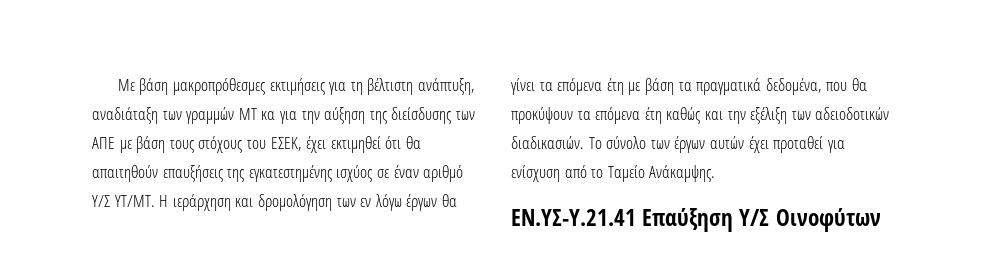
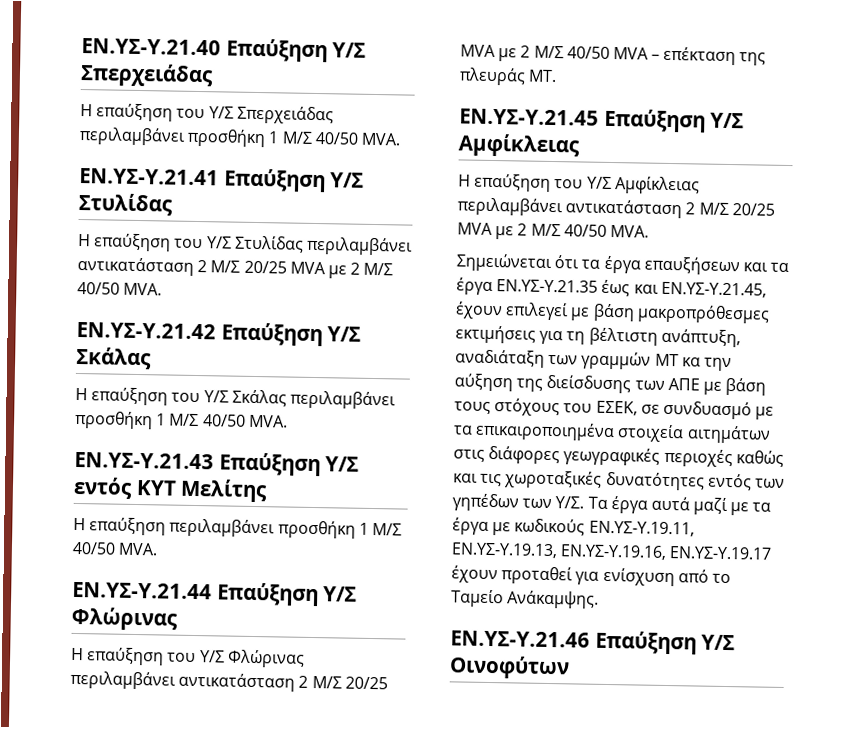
- Με βάση μακροπρόθεσμες εκτιμήσεις για τη βέλτιστη ανάπτυξη, αναδιάταξη των γραμμών ΜΤ κα για την αύξηση της διείσδυσης των ΑΠΕ με βάση τους στόχους του ΕΣΕΚ, έχει εκτιμηθεί ότι θα απαιτηθούν επαυξήσεις της εγκατεστημένης ισχύος σε έναν αριθμό Υ/Σ ΥΤ/ΜΤ. Η ιεράρχηση και δρομολόγηση των εν λόγω έργων θα γίνει τα επόμενα έτη με βάση τα πραγματικά δεδομένα, που θα προκύψουν τα επόμενα έτη καθώς και την εξέλιξη των αδειοδοτικών διαδικασιών. Το σύνολο των έργων αυτών έχει προταθεί για ενίσχυση από το Ταμείο Ανάκαμψης.
+ ΕΝ.ΥΣ-Υ.21.40 Επαύξηση Υ/Σ Σπερχειάδας
+ Η επαύξηση του Υ/Σ Σπερχειάδας περιλαμβάνει προσθήκη 1 Μ/Σ 40/50 MVA.
+ ΕΝ.ΥΣ-Υ.21.41 Επαύξηση Υ/Σ Στυλίδας
+ Η επαύξηση του Υ/Σ Στυλίδας περιλαμβάνει αντικατάσταση 2 Μ/Σ 20/25 MVA με 2 Μ/Σ 40/50 MVA.
+ ΕΝ.ΥΣ-Υ.21.42 Επαύξηση Υ/Σ Σκάλας
+ Η επαύξηση του Υ/Σ Σκάλας περιλαμβάνει προσθήκη 1 Μ/Σ 40/50 MVA.
+ ΕΝ.ΥΣ-Υ.21.43 Επαύξηση Υ/Σ εντός ΚΥΤ Μελίτης
+ Η επαύξηση περιλαμβάνει προσθήκη 1 Μ/Σ 40/50 MVA.
+ ΕΝ.ΥΣ-Υ.21.44 Επαύξηση Υ/Σ Φλώρινας
+ Η επαύξηση του Υ/Σ Φλώρινας περιλαμβάνει αντικατάσταση 2 Μ/Σ 20/25 MVA με 2 Μ/Σ 40/50 MVA – επέκταση της πλευράς ΜΤ.
+ ΕΝ.ΥΣ-Υ.21.45 Επαύξηση Υ/Σ Αμφίκλειας
+ Η επαύξηση του Υ/Σ Αμφίκλειας περιλαμβάνει αντικατάσταση 2 Μ/Σ 20/25 MVA με 2 Μ/Σ 40/50 MVA.
+ Σημειώνεται ότι τα έργα επαυξήσεων και τα έργα ΕΝ.ΥΣ-Υ.21.35 έως και ΕΝ.ΥΣ-Υ.21.45, έχουν επιλεγεί με βάση μακροπρόθεσμες εκτιμήσεις για τη βέλτιστη ανάπτυξη, αναδιάταξη των γραμμών ΜΤ κα την αύξηση της διείσδυσης των ΑΠΕ με βάση τους στόχους του ΕΣΕΚ, σε συνδυασμό με τα επικαιροποιημένα στοιχεία αιτημάτων στις διάφορες γεωγραφικές περιοχές καθώς και τις χωροταξικές δυνατότητες εντός των γηπέδων των Υ/Σ. Τα έργα αυτά μαζί με τα έργα με κωδικούς ΕΝ.ΥΣ-Υ.19.11, ΕΝ.ΥΣ-Υ.19.13, ΕΝ.ΥΣ-Υ.19.16, ΕΝ.ΥΣ-Υ.19.17 έχουν προταθεί για ενίσχυση από το Ταμείο Ανάκαμψης.
- ΕΝ.ΥΣ-Υ.21.41 Επαύξηση Υ/Σ Οινοφύτων
+ ΕΝ.ΥΣ-Υ.21.46 Επαύξηση Υ/Σ Οινοφύτων

